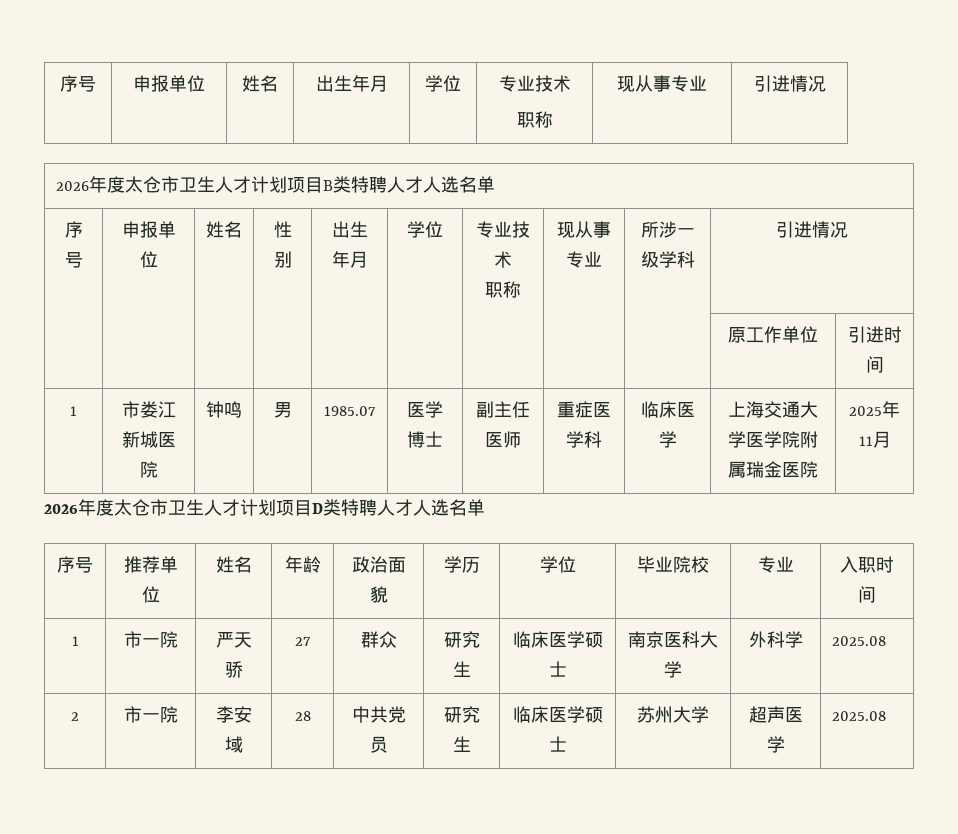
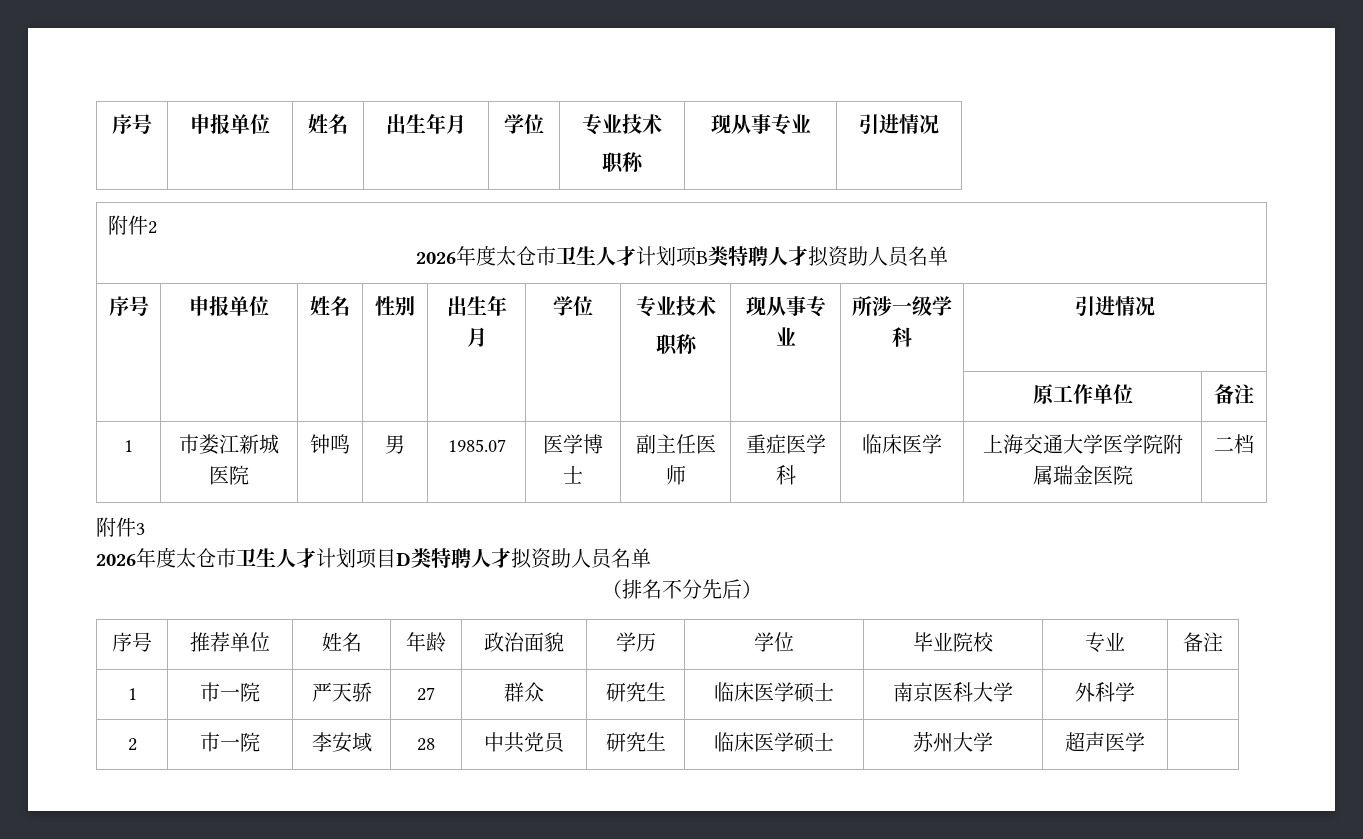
- 2026年度太仓市卫生人才计划项目B类特聘人才人选名单
+ 附件2
+ 2026年度太仓市卫生人才计划项B类特聘人才拟资助人员名单
- | | | | | | | | | 原工作单位 | 引进时间
+ | | | | | | | | | 原工作单位 | 备注
- 1 | 市娄江新城医院 | 钟鸣 | 男 | 1985.07 | 医学博士 | 副主任医师 | 重症医学科 | 临床医学 | 上海交通大学医学院附属瑞金医院 | 2025年11月
+ 1 | 市娄江新城医院 | 钟鸣 | 男 | 1985.07 | 医学博士 | 副主任医师 | 重症医学科 | 临床医学 | 上海交通大学医学院附属瑞金医院 | 二档
+ 附件3
- 2026年度太仓市卫生人才计划项目D类特聘人才人选名单
+ 2026年度太仓市卫生人才计划项目D类特聘人才拟资助人员名单
+ （排名不分先后）
- 序号 | 推荐单位 | 姓名 | 年龄 | 政治面貌 | 学历 | 学位 | 毕业院校 | 专业 | 入职时间
+ 序号 | 推荐单位 | 姓名 | 年龄 | 政治面貌 | 学历 | 学位 | 毕业院校 | 专业 | 备注
- 1 | 市一院 | 严天骄 | 27 | 群众 | 研究生 | 临床医学硕士 | 南京医科大学 | 外科学 | 2025.08
+ 1 | 市一院 | 严天骄 | 27 | 群众 | 研究生 | 临床医学硕士 | 南京医科大学 | 外科学 |
- 2 | 市一院 | 李安域 | 28 | 中共党员 | 研究生 | 临床医学硕士 | 苏州大学 | 超声医学 | 2025.08
+ 2 | 市一院 | 李安域 | 28 | 中共党员 | 研究生 | 临床医学硕士 | 苏州大学 | 超声医学 |

